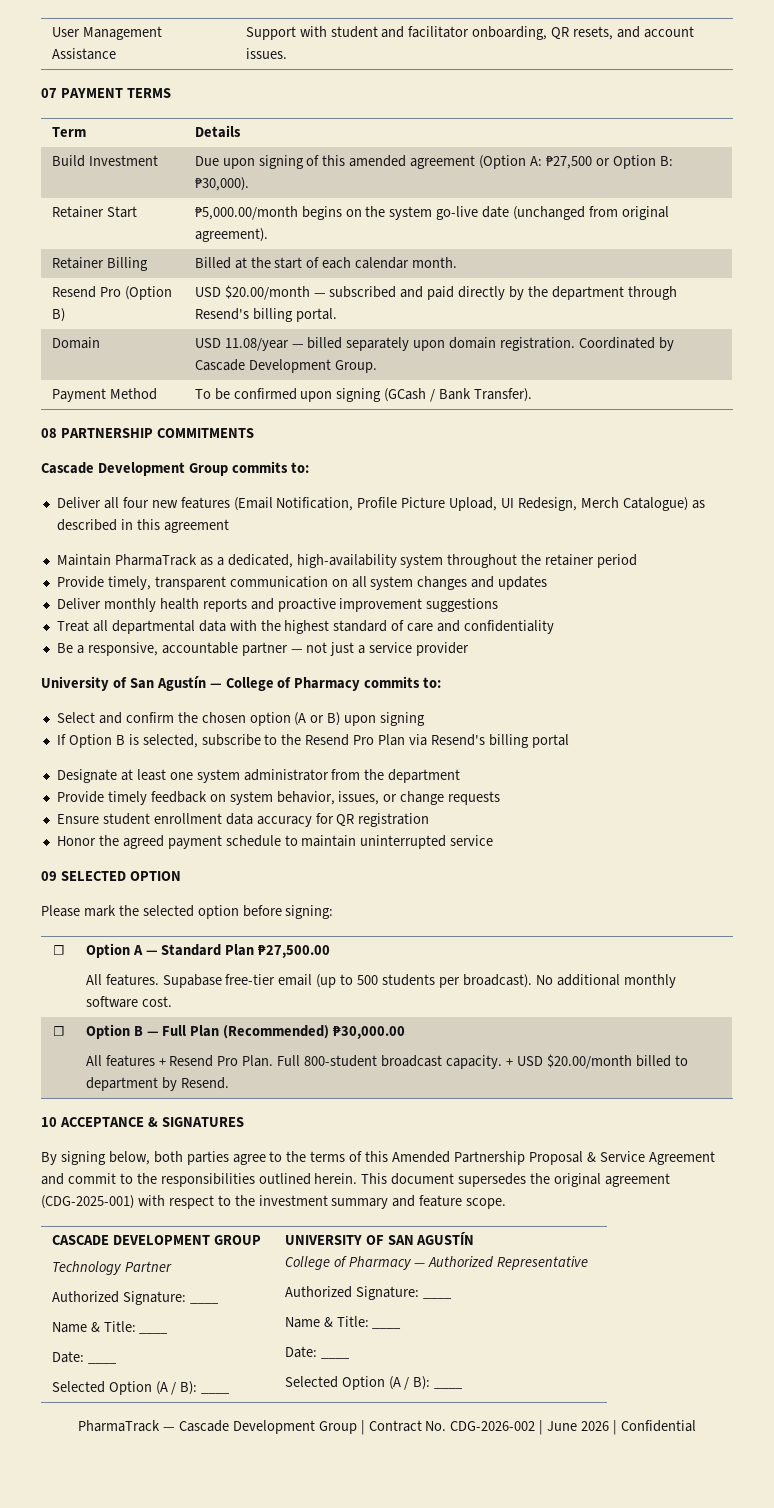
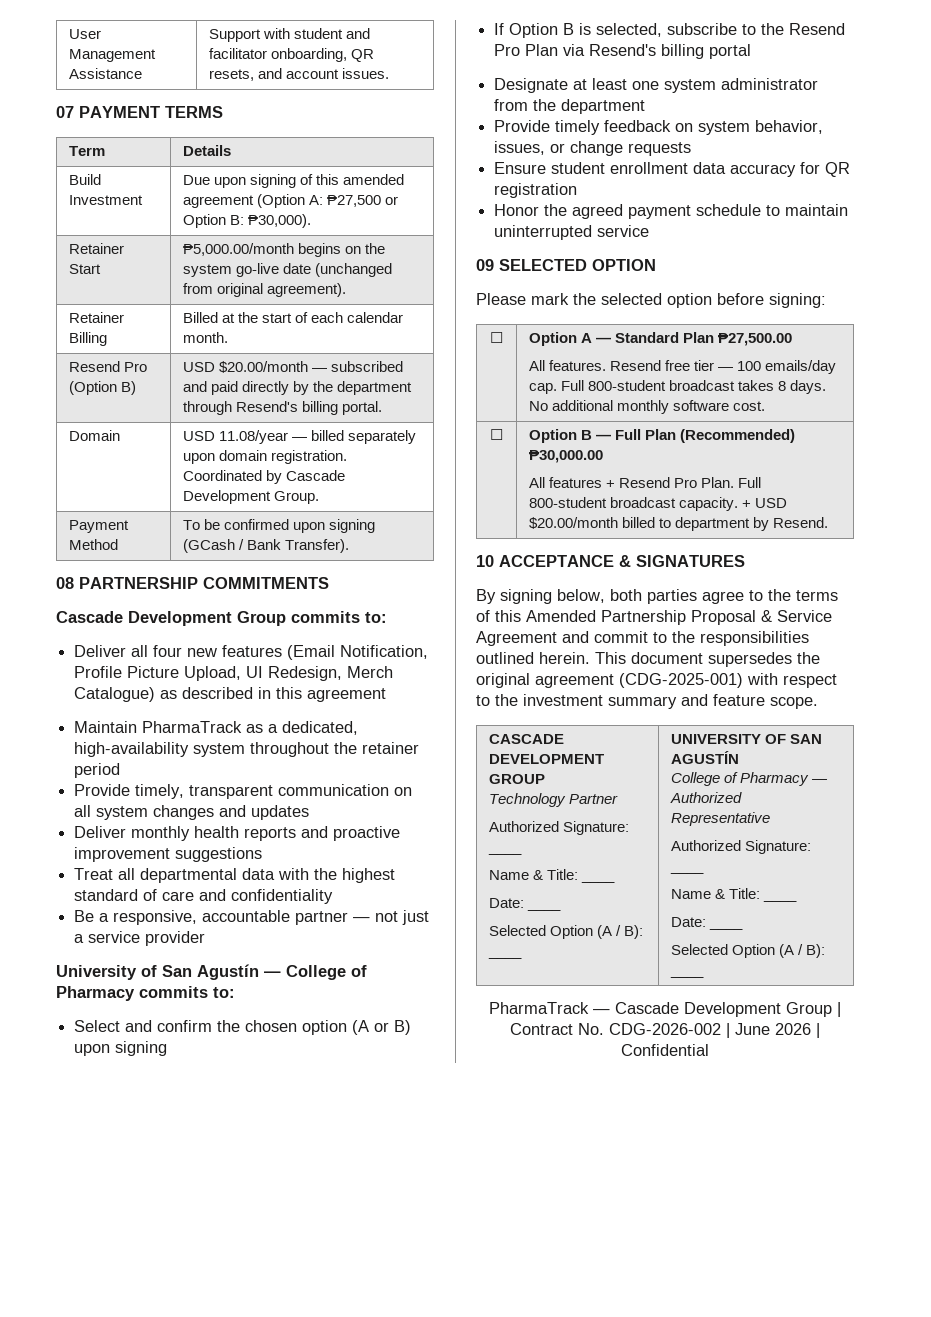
  ☐ | Option A — Standard Plan ₱27,500.00
- All features. Supabase free-tier email (up to 500 students per broadcast). No additional monthly software cost.
+ All features. Resend free tier — 100 emails/day cap. Full 800-student broadcast takes 8 days. No additional monthly software cost.

